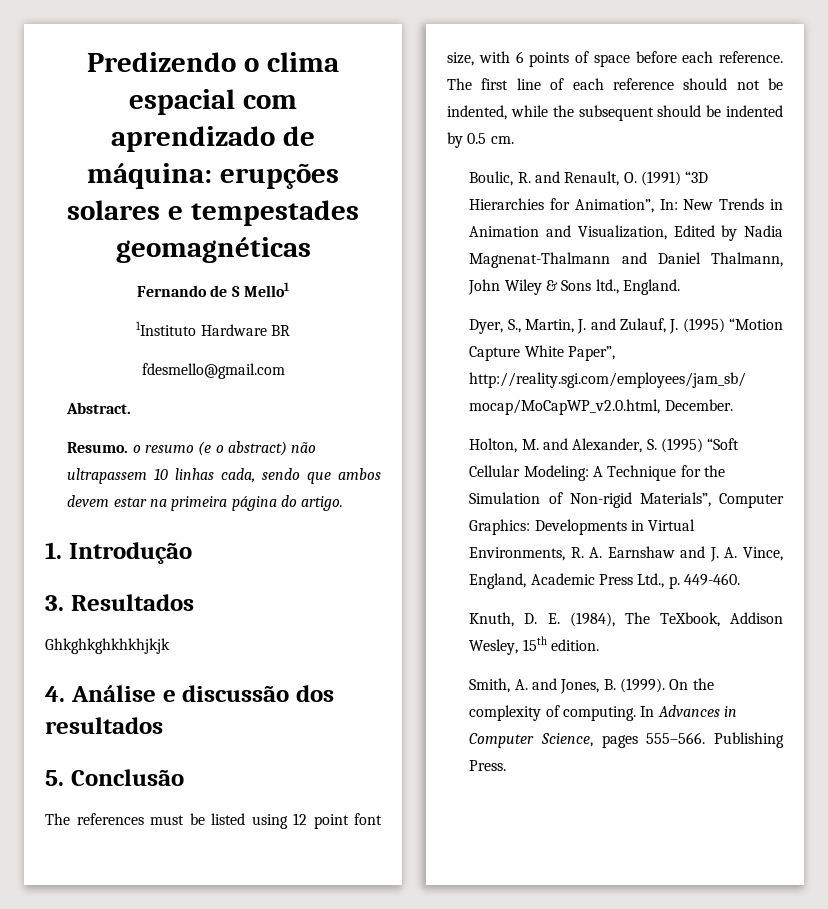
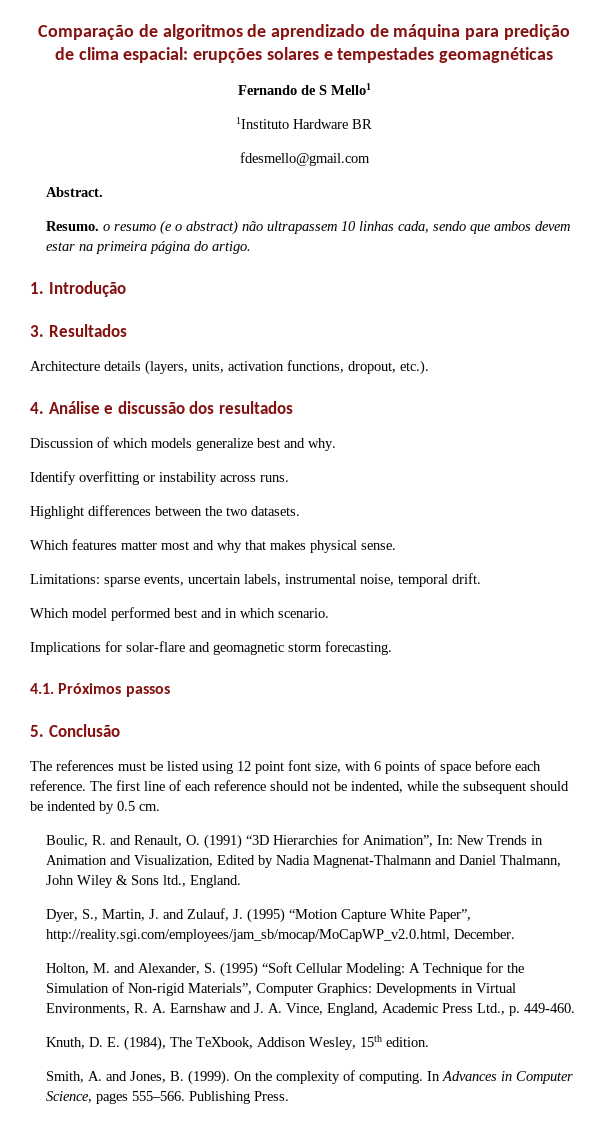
- Predizendo o clima espacial com aprendizado de máquina: erupções solares e tempestades geomagnéticas
+ Comparação de algoritmos de aprendizado de máquina para predição de clima espacial: erupções solares e tempestades geomagnéticas
- Ghkghkghkhkhjkjk
+ Architecture details (layers, units, activation functions, dropout, etc.).
+ Discussion of which models generalize best and why.
+ Identify overfitting or instability across runs.
+ Highlight differences between the two datasets.
+ Which features matter most and why that makes physical sense.
+ Limitations: sparse events, uncertain labels, instrumental noise, temporal drift.
+ Which model performed best and in which scenario.
+ Implications for solar‐flare and geomagnetic storm forecasting.
+ 4.1. Próximos passos

